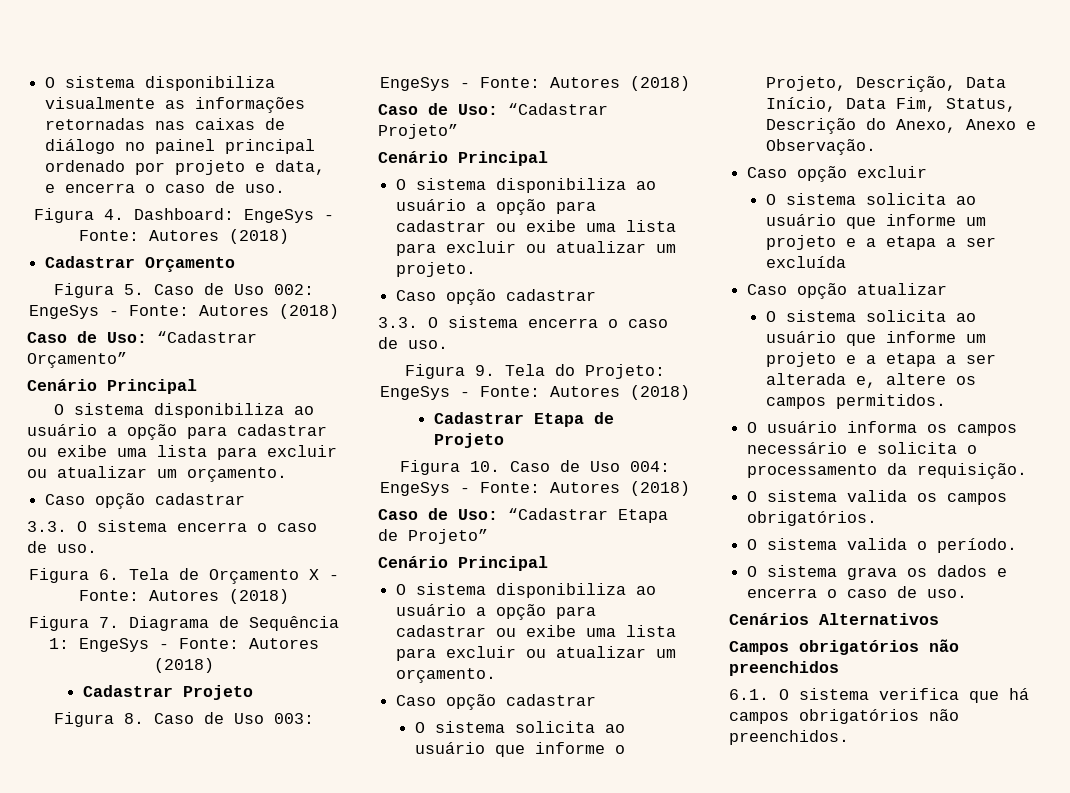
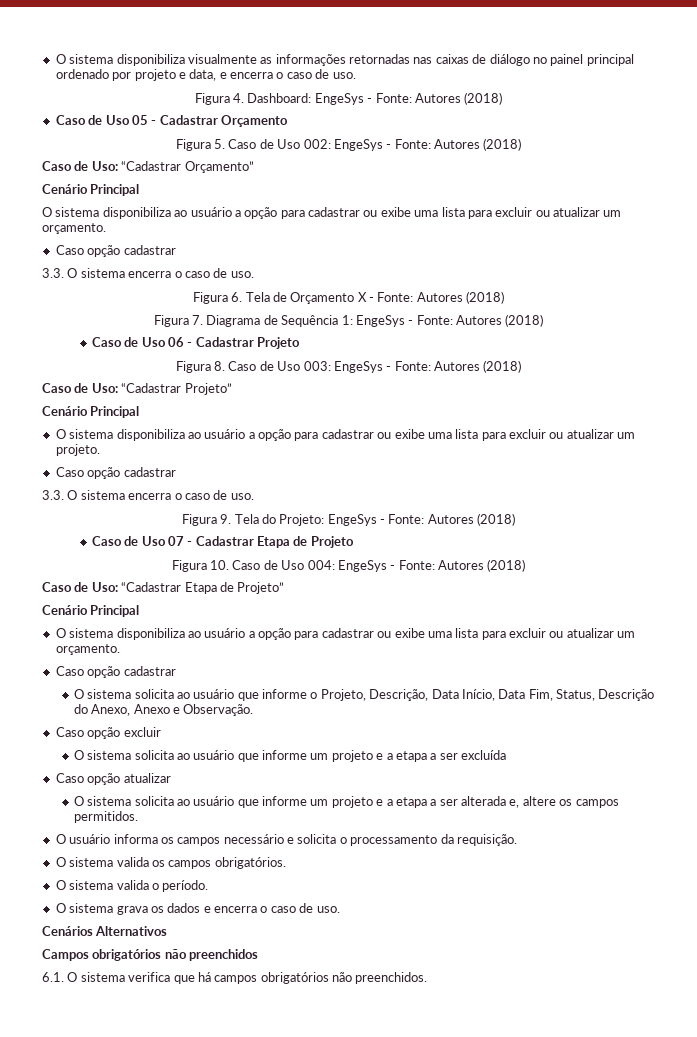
- Cadastrar Orçamento
+ Caso de Uso 05 - Cadastrar Orçamento
- Cadastrar Projeto
+ Caso de Uso 06 - Cadastrar Projeto
- Cadastrar Etapa de Projeto
+ Caso de Uso 07 - Cadastrar Etapa de Projeto

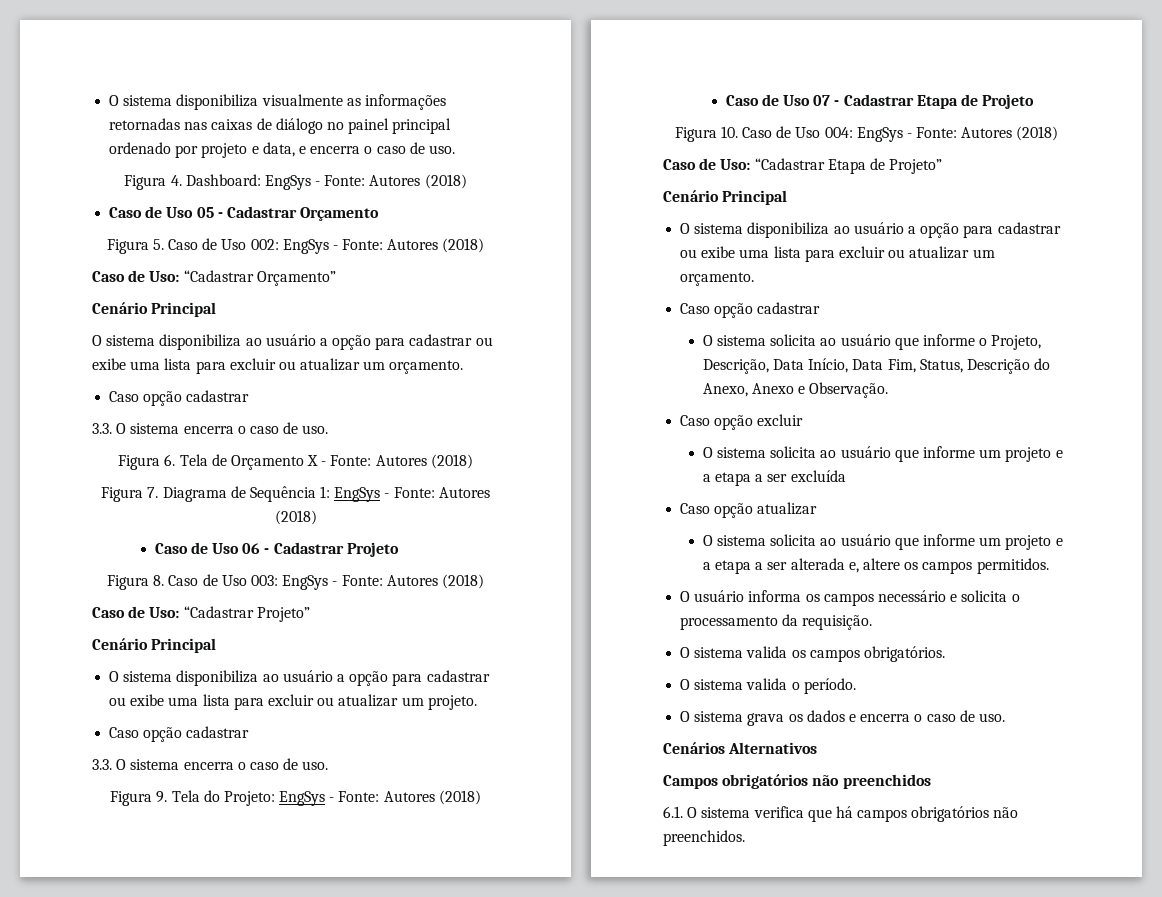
- Figura 4. Dashboard: EngeSys - Fonte: Autores (2018)
+ Figura 4. Dashboard: EngSys - Fonte: Autores (2018)
- Figura 5. Caso de Uso 002: EngeSys - Fonte: Autores (2018)
+ Figura 5. Caso de Uso 002: EngSys - Fonte: Autores (2018)
- Figura 7. Diagrama de Sequência 1: EngeSys - Fonte: Autores (2018)
+ Figura 7. Diagrama de Sequência 1: EngSys - Fonte: Autores (2018)
- Figura 8. Caso de Uso 003: EngeSys - Fonte: Autores (2018)
+ Figura 8. Caso de Uso 003: EngSys - Fonte: Autores (2018)
- Figura 9. Tela do Projeto: EngeSys - Fonte: Autores (2018)
+ Figura 9. Tela do Projeto: EngSys - Fonte: Autores (2018)
- Figura 10. Caso de Uso 004: EngeSys - Fonte: Autores (2018)
+ Figura 10. Caso de Uso 004: EngSys - Fonte: Autores (2018)

